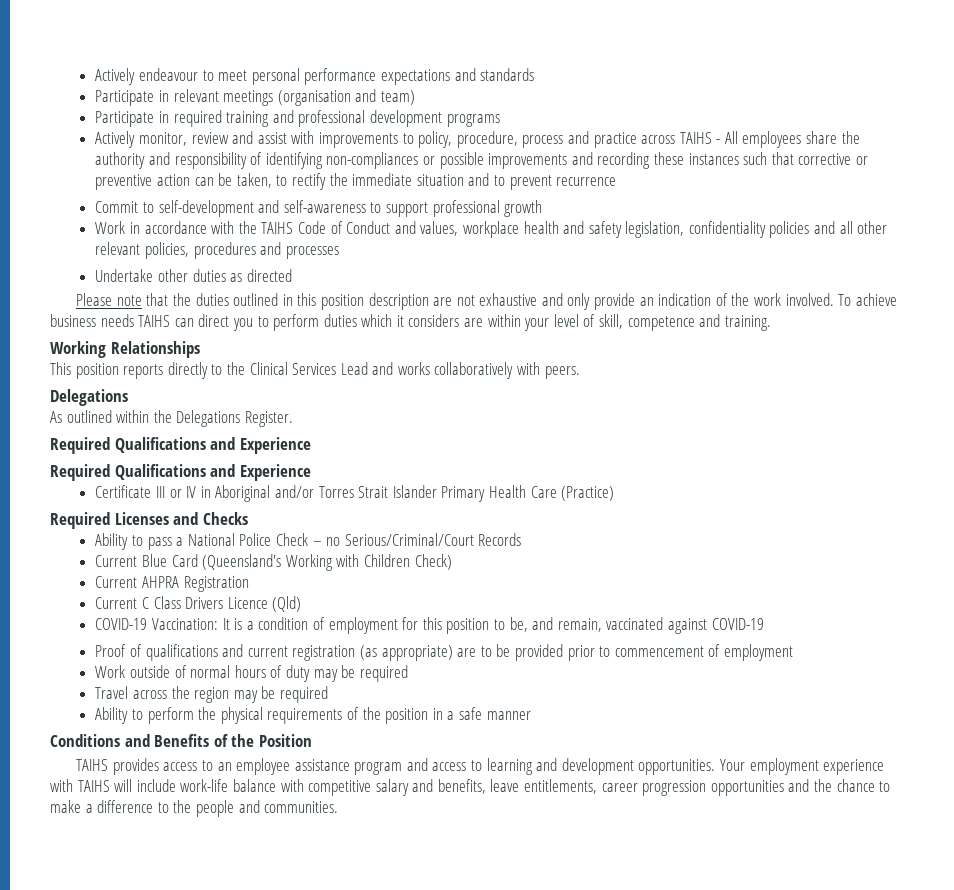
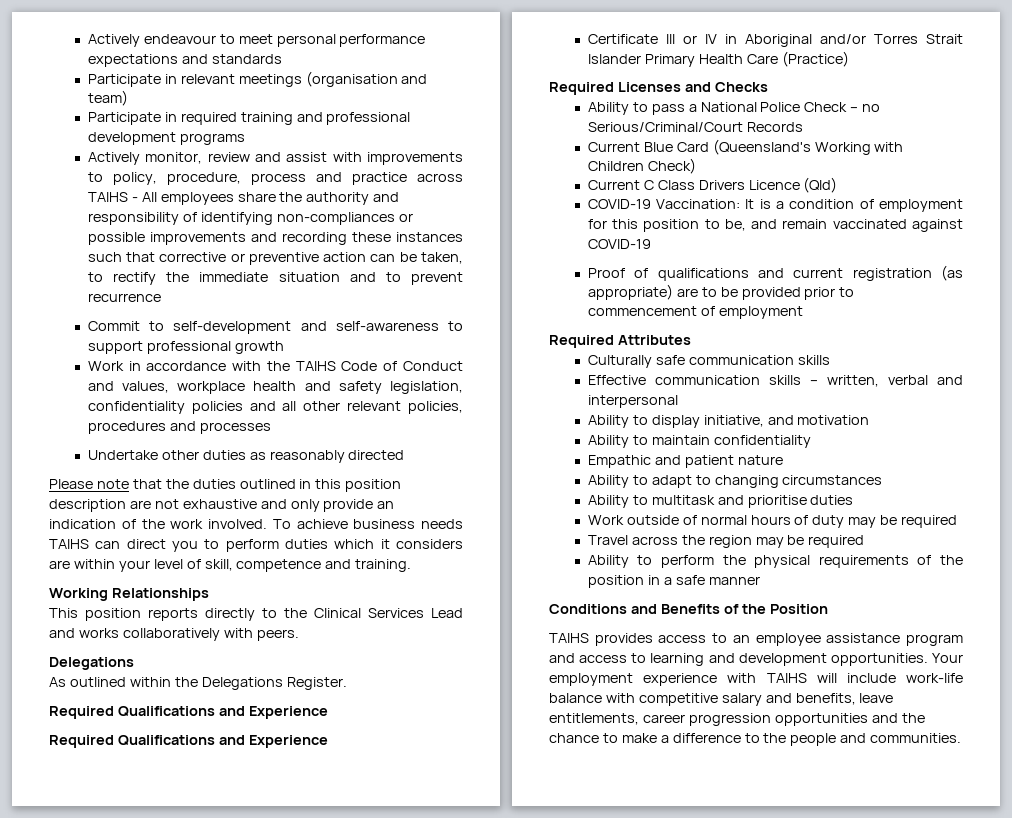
- Undertake other duties as directed
+ Undertake other duties as reasonably directed
- Current AHPRA Registration
- COVID-19 Vaccination: It is a condition of employment for this position to be, and remain, vaccinated against COVID-19
+ COVID-19 Vaccination: It is a condition of employment for this position to be, and remain vaccinated against COVID-19
+ Required Attributes
+ Culturally safe communication skills
+ Effective communication skills – written, verbal and interpersonal
+ Ability to display initiative, and motivation
+ Ability to maintain confidentiality
+ Empathic and patient nature
+ Ability to adapt to changing circumstances
+ Ability to multitask and prioritise duties

